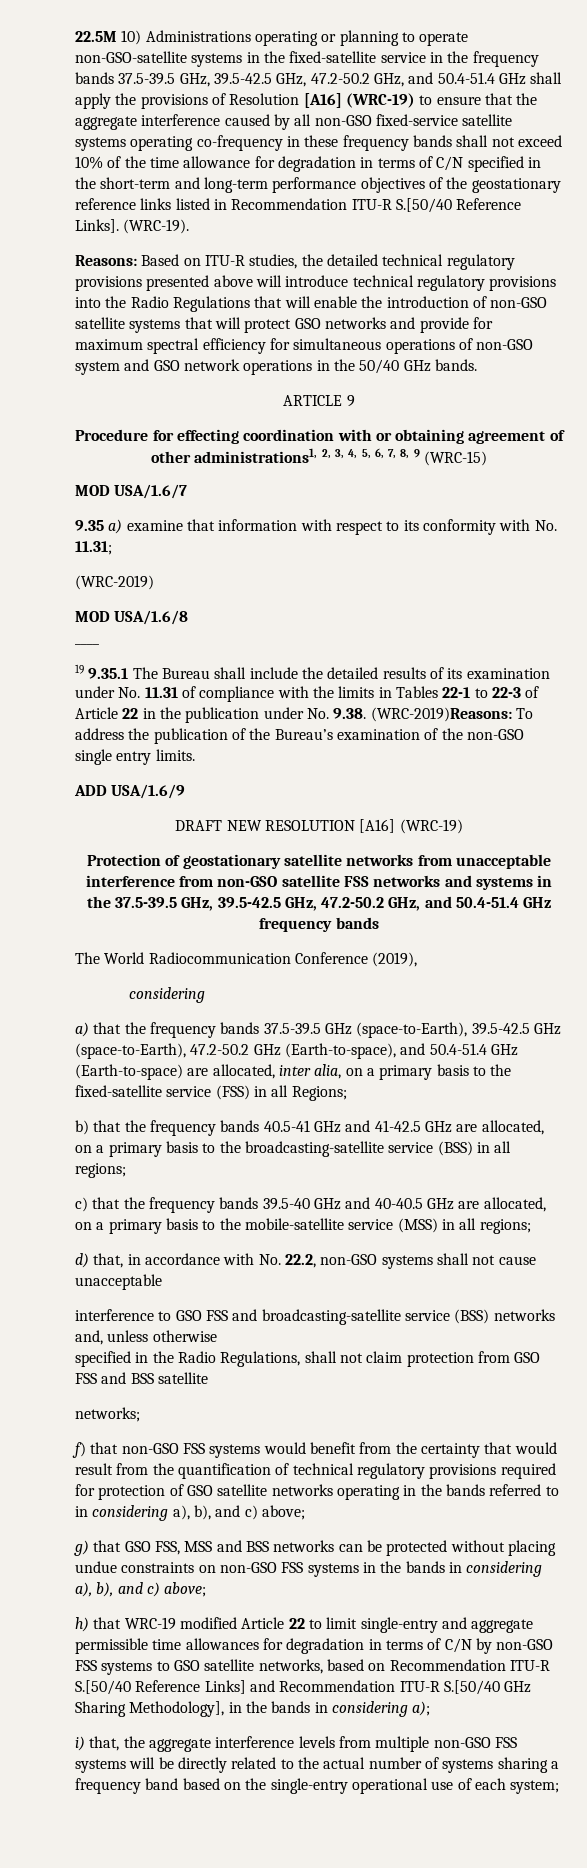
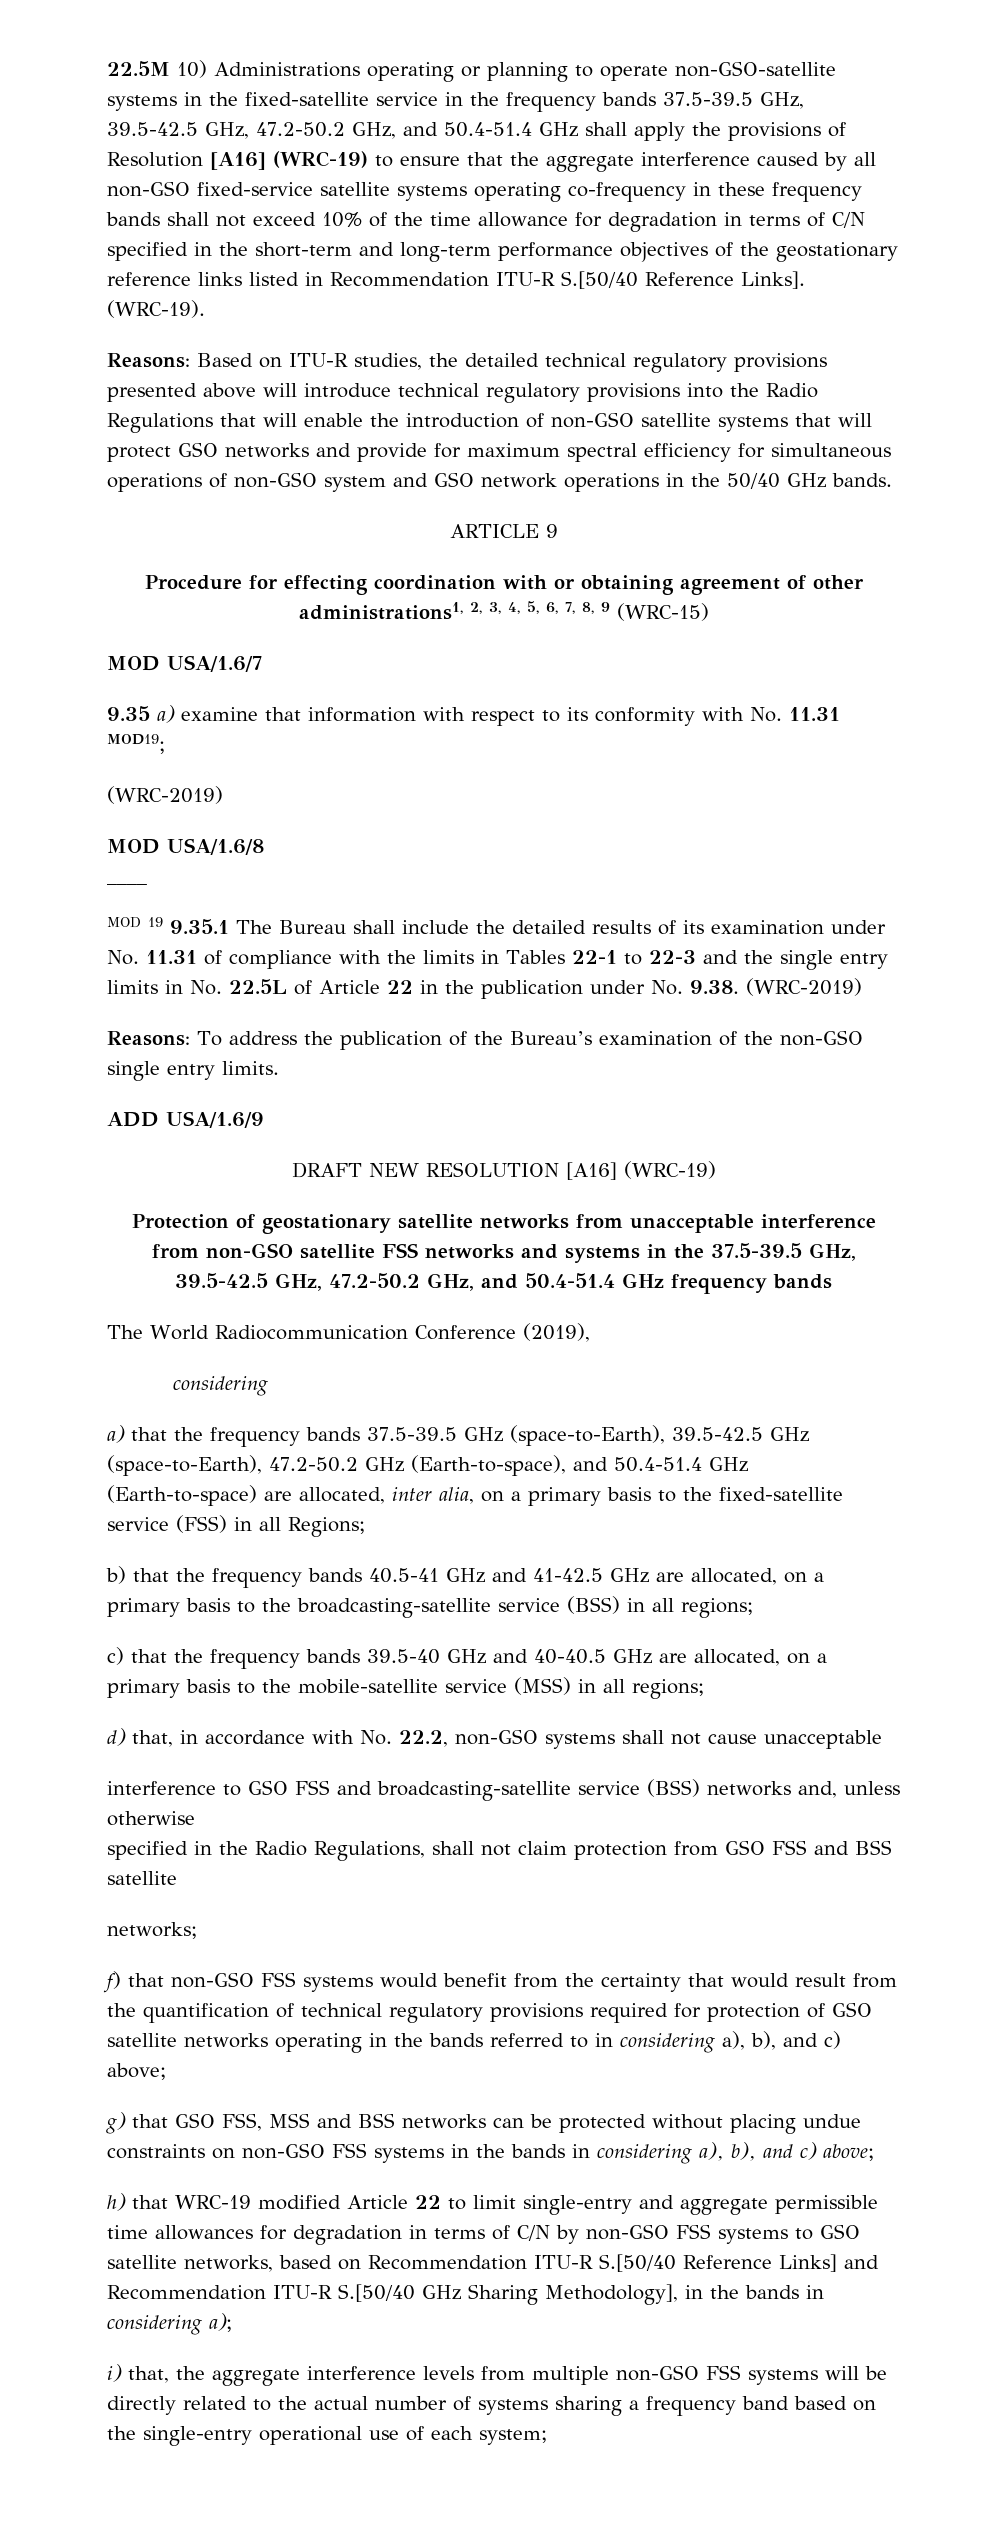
- 9.35 a) examine that information with respect to its conformity with No. 11.31;
+ 9.35 a) examine that information with respect to its conformity with No. 11.31 MOD19;
- 19 9.35.1 The Bureau shall include the detailed results of its examination under No. 11.31 of compliance with the limits in Tables 22-1 to 22-3 of Article 22 in the publication under No. 9.38. (WRC-2019)Reasons: To address the publication of the Bureau’s examination of the non-GSO single entry limits.
+ MOD 19 9.35.1 The Bureau shall include the detailed results of its examination under No. 11.31 of compliance with the limits in Tables 22-1 to 22-3 and the single entry limits in No. 22.5L of Article 22 in the publication under No. 9.38. (WRC-2019)
+ Reasons: To address the publication of the Bureau’s examination of the non-GSO single entry limits.

